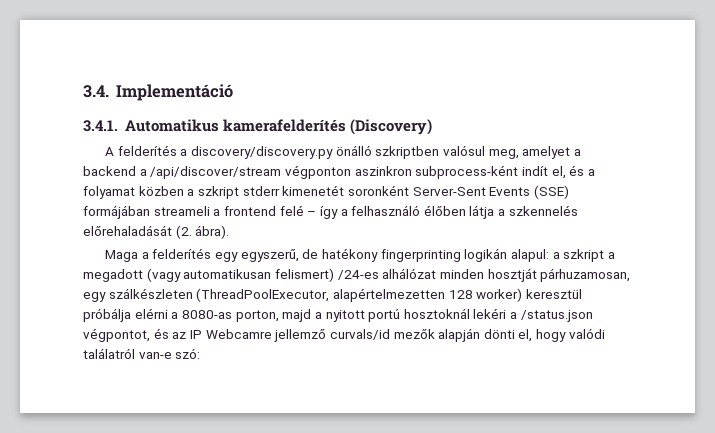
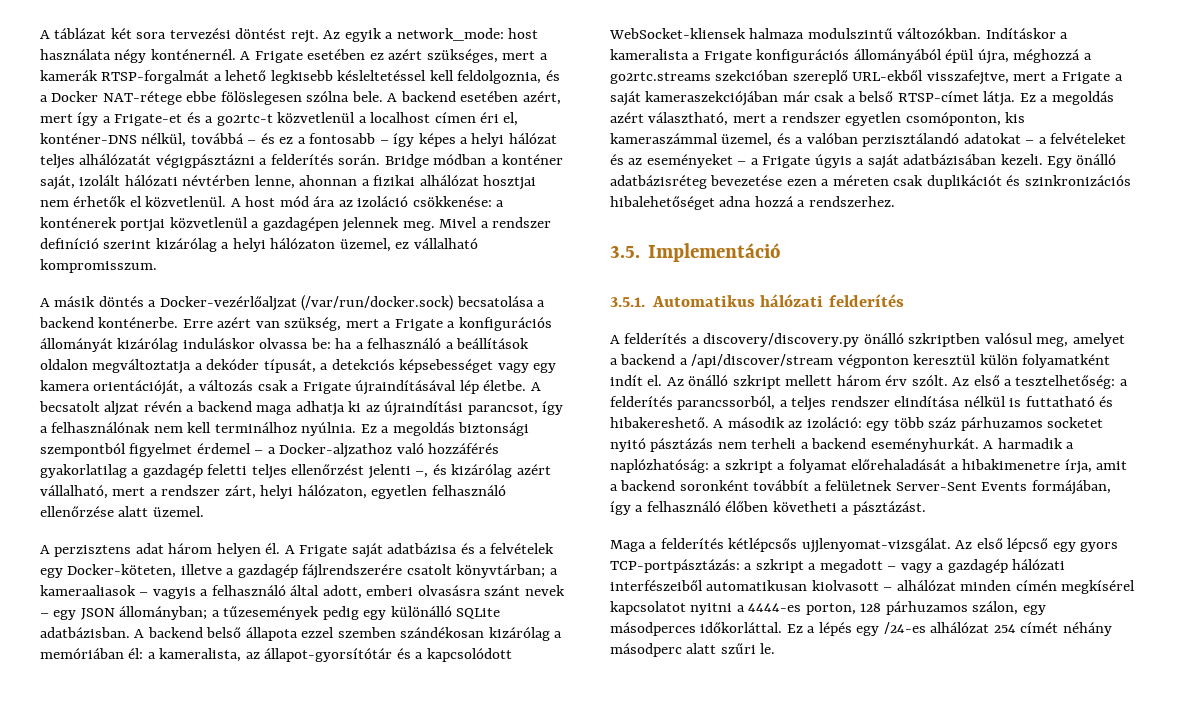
- 3.4. Implementáció
- 3.4.1. Automatikus kamerafelderítés (Discovery)
+ A táblázat két sora tervezési döntést rejt. Az egyik a network_mode: host használata négy konténernél. A Frigate esetében ez azért szükséges, mert a kamerák RTSP-forgalmát a lehető legkisebb késleltetéssel kell feldolgoznia, és a Docker NAT-rétege ebbe fölöslegesen szólna bele. A backend esetében azért, mert így a Frigate-et és a go2rtc-t közvetlenül a localhost címen éri el, konténer-DNS nélkül, továbbá – és ez a fontosabb – így képes a helyi hálózat teljes alhálózatát végigpásztázni a felderítés során. Bridge módban a konténer saját, izolált hálózati névtérben lenne, ahonnan a fizikai alhálózat hosztjai nem érhetők el közvetlenül. A host mód ára az izoláció csökkenése: a konténerek portjai közvetlenül a gazdagépen jelennek meg. Mivel a rendszer definíció szerint kizárólag a helyi hálózaton üzemel, ez vállalható kompromisszum.
+ A másik döntés a Docker-vezérlőaljzat (/var/run/docker.sock) becsatolása a backend konténerbe. Erre azért van szükség, mert a Frigate a konfigurációs állományát kizárólag induláskor olvassa be: ha a felhasználó a beállítások oldalon megváltoztatja a dekóder típusát, a detekciós képsebességet vagy egy kamera orientációját, a változás csak a Frigate újraindításával lép életbe. A becsatolt aljzat révén a backend maga adhatja ki az újraindítási parancsot, így a felhasználónak nem kell terminálhoz nyúlnia. Ez a megoldás biztonsági szempontból figyelmet érdemel – a Docker-aljzathoz való hozzáférés gyakorlatilag a gazdagép feletti teljes ellenőrzést jelenti –, és kizárólag azért vállalható, mert a rendszer zárt, helyi hálózaton, egyetlen felhasználó ellenőrzése alatt üzemel.
+ A perzisztens adat három helyen él. A Frigate saját adatbázisa és a felvételek egy Docker-köteten, illetve a gazdagép fájlrendszerére csatolt könyvtárban; a kameraaliasok – vagyis a felhasználó által adott, emberi olvasásra szánt nevek – egy JSON állományban; a tűzesemények pedig egy különálló SQLite adatbázisban. A backend belső állapota ezzel szemben szándékosan kizárólag a memóriában él: a kameralista, az állapot-gyorsítótár és a kapcsolódott WebSocket-kliensek halmaza modulszintű változókban. Indításkor a kameralista a Frigate konfigurációs állományából épül újra, méghozzá a go2rtc.streams szekcióban szereplő URL-ekből visszafejtve, mert a Frigate a saját kameraszekciójában már csak a belső RTSP-címet látja. Ez a megoldás azért választható, mert a rendszer egyetlen csomóponton, kis kameraszámmal üzemel, és a valóban perzisztálandó adatokat – a felvételeket és az eseményeket – a Frigate úgyis a saját adatbázisában kezeli. Egy önálló adatbázisréteg bevezetése ezen a méreten csak duplikációt és szinkronizációs hibalehetőséget adna hozzá a rendszerhez.
+ 3.5. Implementáció
+ 3.5.1. Automatikus hálózati felderítés
- A felderítés a discovery/discovery.py önálló szkriptben valósul meg, amelyet a backend a /api/discover/stream végponton aszinkron subprocess-ként indít el, és a folyamat közben a szkript stderr kimenetét soronként Server-Sent Events (SSE) formájában streameli a frontend felé – így a felhasználó élőben látja a szkennelés előrehaladását (2. ábra).
- Maga a felderítés egy egyszerű, de hatékony fingerprinting logikán alapul: a szkript a megadott (vagy automatikusan felismert) /24-es alhálózat minden hosztját párhuzamosan, egy szálkészleten (ThreadPoolExecutor, alapértelmezetten 128 worker) keresztül próbálja elérni a 8080-as porton, majd a nyitott portú hosztoknál lekéri a /status.json végpontot, és az IP Webcamre jellemző curvals/id mezők alapján dönti el, hogy valódi találatról van-e szó:
+ A felderítés a discovery/discovery.py önálló szkriptben valósul meg, amelyet a backend a /api/discover/stream végponton keresztül külön folyamatként indít el. Az önálló szkript mellett három érv szólt. Az első a tesztelhetőség: a felderítés parancssorból, a teljes rendszer elindítása nélkül is futtatható és hibakereshető. A második az izoláció: egy több száz párhuzamos socketet nyitó pásztázás nem terheli a backend eseményhurkát. A harmadik a naplózhatóság: a szkript a folyamat előrehaladását a hibakimenetre írja, amit a backend soronként továbbít a felületnek Server-Sent Events formájában, így a felhasználó élőben követheti a pásztázást.
+ Maga a felderítés kétlépcsős ujjlenyomat-vizsgálat. Az első lépcső egy gyors TCP-portpásztázás: a szkript a megadott – vagy a gazdagép hálózati interfészeiből automatikusan kiolvasott – alhálózat minden címén megkísérel kapcsolatot nyitni a 4444-es porton, 128 párhuzamos szálon, egy másodperces időkorláttal. Ez a lépés egy /24-es alhálózat 254 címét néhány másodperc alatt szűri le.

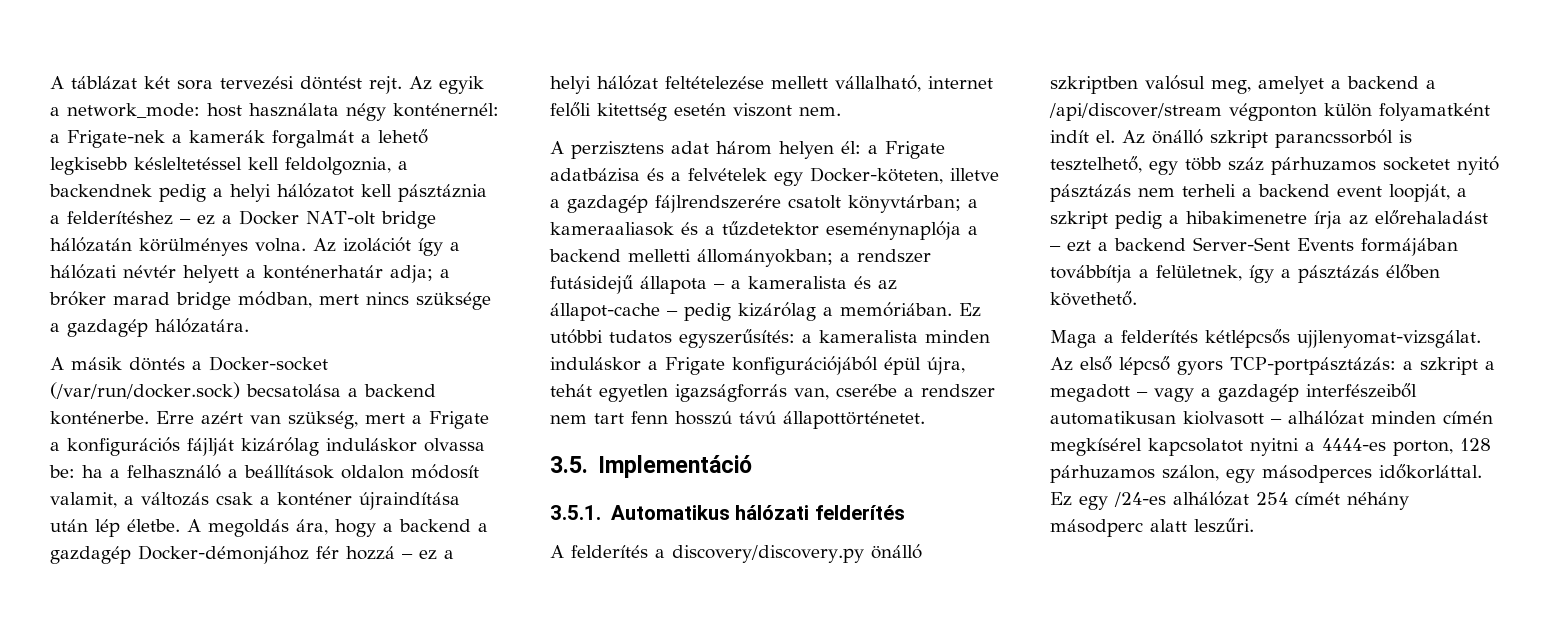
- Az egyik a network_mode: host használata négy konténernél. A Frigate esetében ez azért szükséges, mert a kamerák RTSP-forgalmát a lehető legkisebb késleltetéssel kell feldolgoznia, és a Docker NAT-rétege ebbe fölöslegesen szólna bele. A backend esetében azért, mert így a Frigate-et és a go2rtc-t közvetlenül a localhost címen éri el, konténer-DNS nélkül, továbbá – és ez a fontosabb – így képes a helyi hálózat teljes alhálózatát végigpásztázni a felderítés során. Bridge módban a konténer saját, izolált hálózati névtérben lenne, ahonnan a fizikai alhálózat hosztjai nem érhetők el közvetlenül. A host mód ára az izoláció csökkenése: a konténerek portjai közvetlenül a gazdagépen jelennek meg. Mivel a rendszer definíció szerint kizárólag a helyi hálózaton üzemel, ez vállalható kompromisszum.
+ Az egyik a network_mode: host használata négy konténernél: a Frigate-nek a kamerák forgalmát a lehető legkisebb késleltetéssel kell feldolgoznia, a backendnek pedig a helyi hálózatot kell pásztáznia a felderítéshez – ez a Docker NAT-olt bridge hálózatán körülményes volna. Az izolációt így a hálózati névtér helyett a konténerhatár adja; a bróker marad bridge módban, mert nincs szüksége a gazdagép hálózatára.
- A másik döntés a Docker-vezérlőaljzat (/var/run/docker.sock) becsatolása a backend konténerbe.
+ A másik döntés a Docker-socket (/var/run/docker.sock) becsatolása a backend konténerbe.
- Erre azért van szükség, mert a Frigate a konfigurációs állományát kizárólag induláskor olvassa be: ha a felhasználó a beállítások oldalon megváltoztatja a dekóder típusát, a detekciós képsebességet vagy egy kamera orientációját, a változás csak a Frigate újraindításával lép életbe. A becsatolt aljzat révén a backend maga adhatja ki az újraindítási parancsot, így a felhasználónak nem kell terminálhoz nyúlnia. Ez a megoldás biztonsági szempontból figyelmet érdemel – a Docker-aljzathoz való hozzáférés gyakorlatilag a gazdagép feletti teljes ellenőrzést jelenti –, és kizárólag azért vállalható, mert a rendszer zárt, helyi hálózaton, egyetlen felhasználó ellenőrzése alatt üzemel.
+ Erre azért van szükség, mert a Frigate a konfigurációs fájlját kizárólag induláskor olvassa be: ha a felhasználó a beállítások oldalon módosít valamit, a változás csak a konténer újraindítása után lép életbe. A megoldás ára, hogy a backend a gazdagép Docker-démonjához fér hozzá – ez a helyi hálózat feltételezése mellett vállalható, internet felőli kitettség esetén viszont nem.
- A perzisztens adat három helyen él. A Frigate saját adatbázisa és a felvételek egy Docker-köteten, illetve a gazdagép fájlrendszerére csatolt könyvtárban; a kameraaliasok – vagyis a felhasználó által adott, emberi olvasásra szánt nevek – egy JSON állományban; a tűzesemények pedig egy különálló SQLite adatbázisban. A backend belső állapota ezzel szemben szándékosan kizárólag a memóriában él: a kameralista, az állapot-gyorsítótár és a kapcsolódott WebSocket-kliensek halmaza modulszintű változókban. Indításkor a kameralista a Frigate konfigurációs állományából épül újra, méghozzá a go2rtc.streams szekcióban szereplő URL-ekből visszafejtve, mert a Frigate a saját kameraszekciójában már csak a belső RTSP-címet látja. Ez a megoldás azért választható, mert a rendszer egyetlen csomóponton, kis kameraszámmal üzemel, és a valóban perzisztálandó adatokat – a felvételeket és az eseményeket – a Frigate úgyis a saját adatbázisában kezeli. Egy önálló adatbázisréteg bevezetése ezen a méreten csak duplikációt és szinkronizációs hibalehetőséget adna hozzá a rendszerhez.
+ A perzisztens adat három helyen él: a Frigate adatbázisa és a felvételek egy Docker-köteten, illetve a gazdagép fájlrendszerére csatolt könyvtárban; a kameraaliasok és a tűzdetektor eseménynaplója a backend melletti állományokban; a rendszer futásidejű állapota – a kameralista és az állapot-cache – pedig kizárólag a memóriában. Ez utóbbi tudatos egyszerűsítés: a kameralista minden induláskor a Frigate konfigurációjából épül újra, tehát egyetlen igazságforrás van, cserébe a rendszer nem tart fenn hosszú távú állapottörténetet.
- A felderítés a discovery/discovery.py önálló szkriptben valósul meg, amelyet a backend a /api/discover/stream végponton keresztül külön folyamatként indít el.
+ A felderítés a discovery/discovery.py önálló szkriptben valósul meg, amelyet a backend a /api/discover/stream végponton külön folyamatként indít el.
- Az önálló szkript mellett három érv szólt. Az első a tesztelhetőség: a felderítés parancssorból, a teljes rendszer elindítása nélkül is futtatható és hibakereshető. A második az izoláció: egy több száz párhuzamos socketet nyitó pásztázás nem terheli a backend eseményhurkát. A harmadik a naplózhatóság: a szkript a folyamat előrehaladását a hibakimenetre írja, amit a backend soronként továbbít a felületnek Server-Sent Events formájában, így a felhasználó élőben követheti a pásztázást.
+ Az önálló szkript parancssorból is tesztelhető, egy több száz párhuzamos socketet nyitó pásztázás nem terheli a backend event loopját, a szkript pedig a hibakimenetre írja az előrehaladást – ezt a backend Server-Sent Events formájában továbbítja a felületnek, így a pásztázás élőben követhető.
- Az első lépcső egy gyors TCP-portpásztázás: a szkript a megadott – vagy a gazdagép hálózati interfészeiből automatikusan kiolvasott – alhálózat minden címén megkísérel kapcsolatot nyitni a 4444-es porton, 128 párhuzamos szálon, egy másodperces időkorláttal.
+ Az első lépcső gyors TCP-portpásztázás: a szkript a megadott – vagy a gazdagép interfészeiből automatikusan kiolvasott – alhálózat minden címén megkísérel kapcsolatot nyitni a 4444-es porton, 128 párhuzamos szálon, egy másodperces időkorláttal.
- Ez a lépés egy /24-es alhálózat 254 címét néhány másodperc alatt szűri le.
+ Ez egy /24-es alhálózat 254 címét néhány másodperc alatt leszűri.

